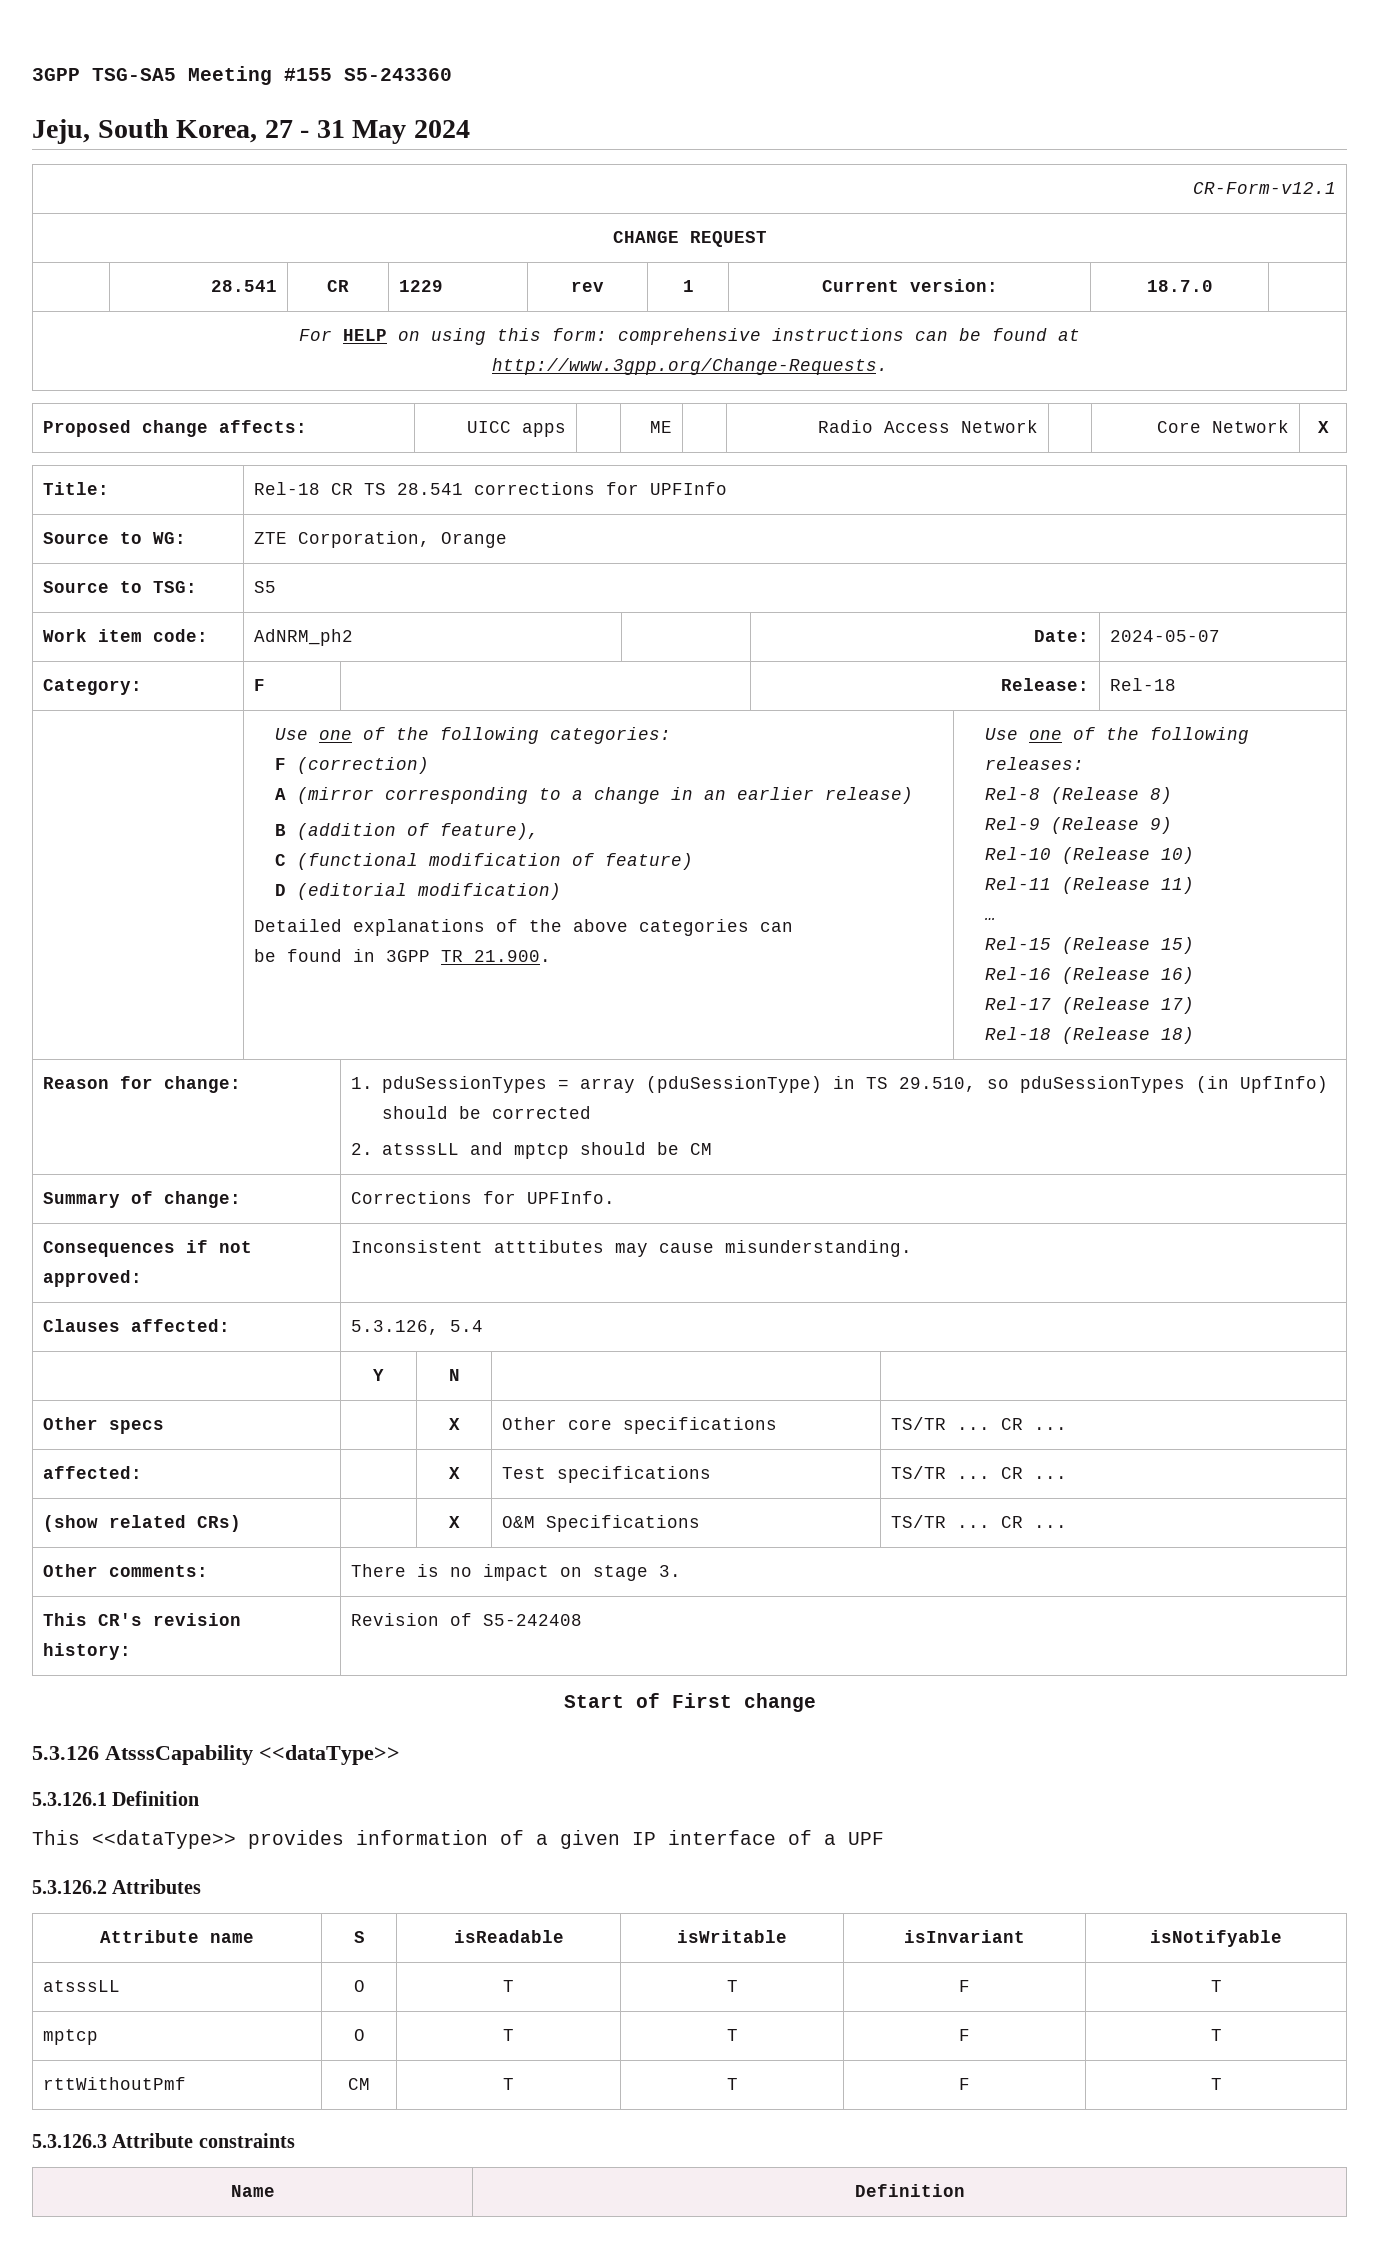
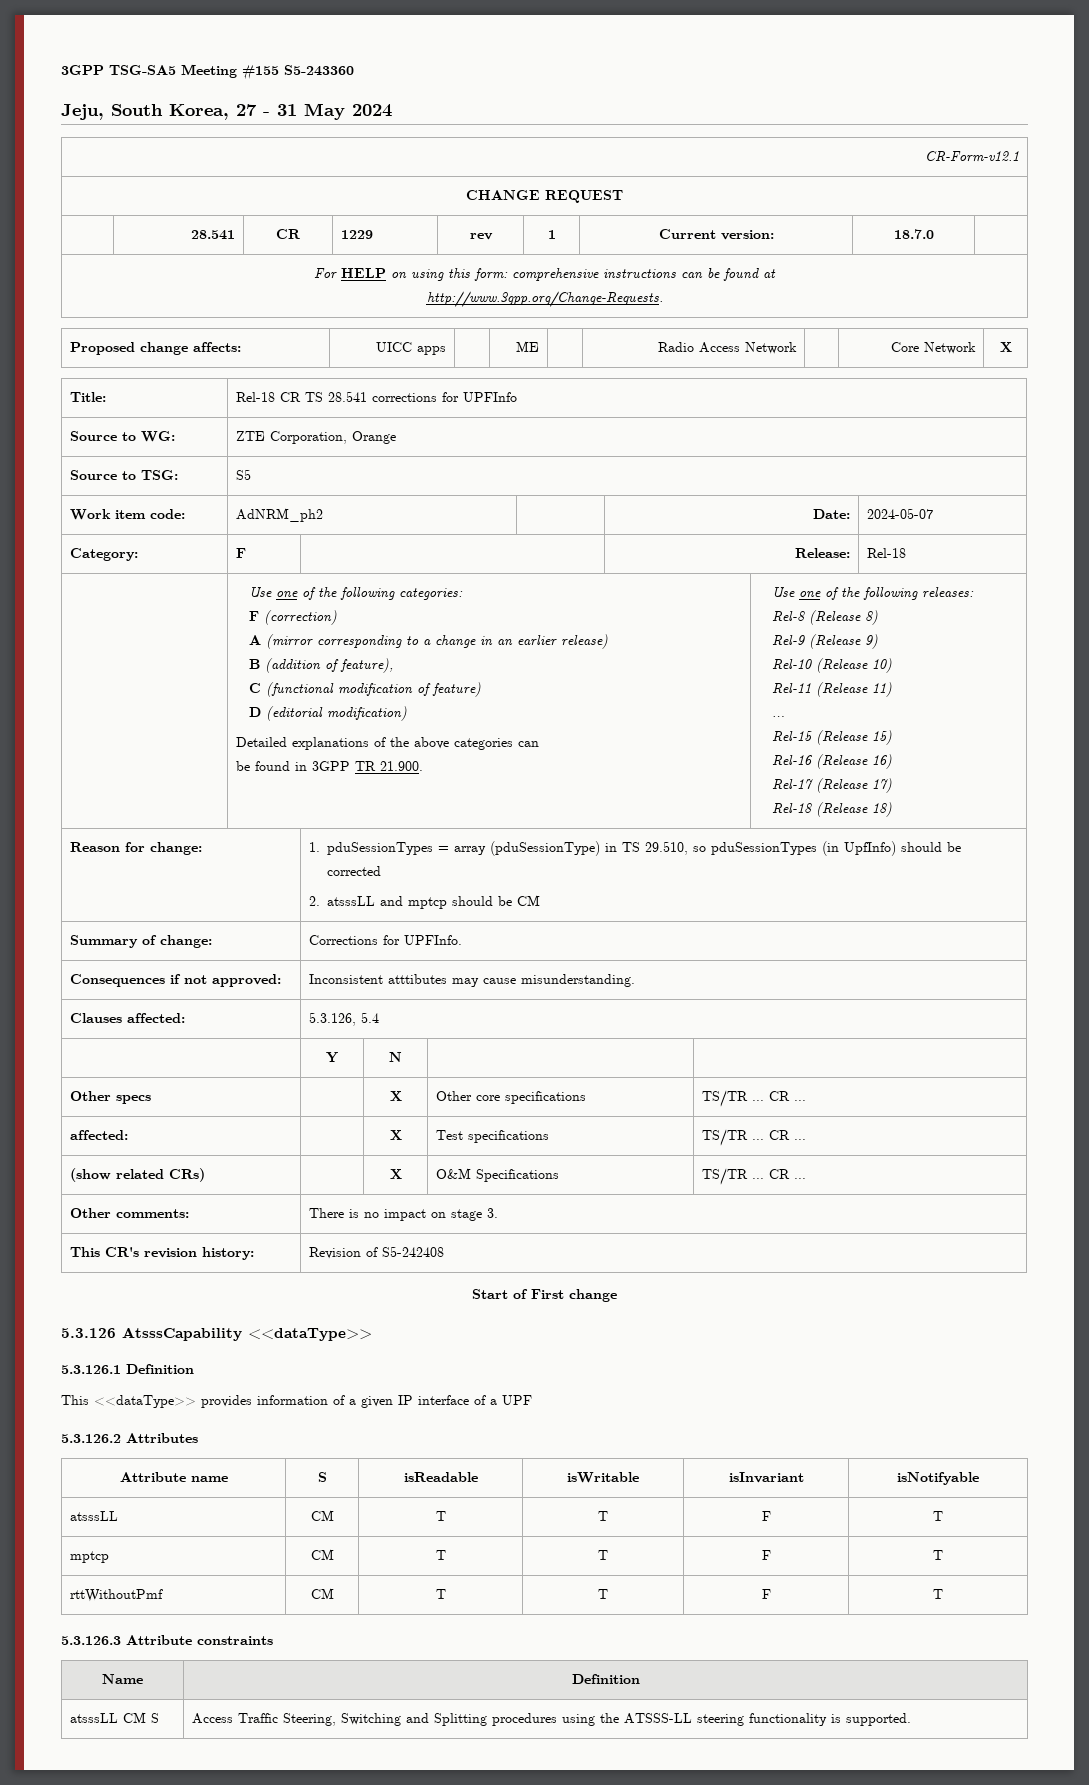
- atsssLL | O | T | T | F | T
+ atsssLL | CM | T | T | F | T
- mptcp | O | T | T | F | T
+ mptcp | CM | T | T | F | T
+ atsssLL CM S | Access Traffic Steering, Switching and Splitting procedures using the ATSSS-LL steering functionality is supported.

